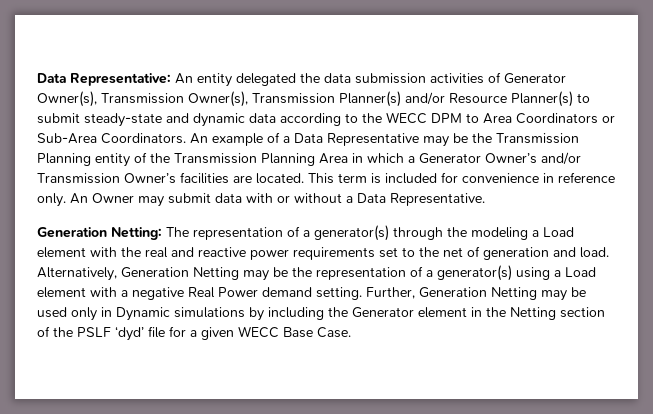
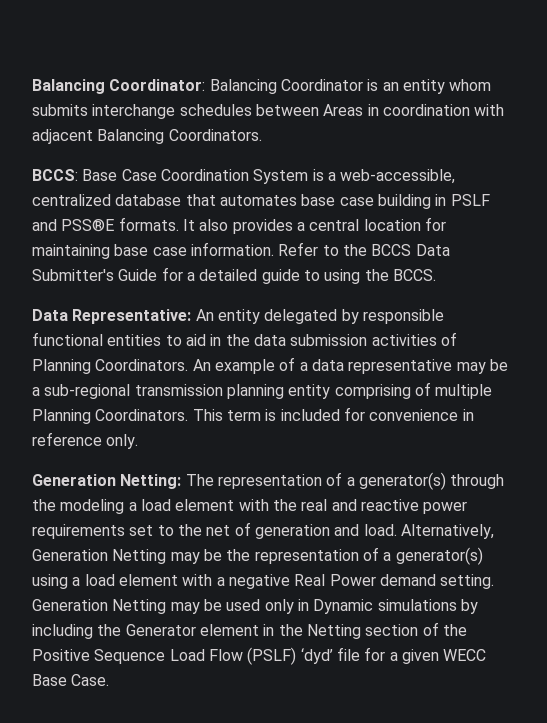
+ Balancing Coordinator: Balancing Coordinator is an entity whom submits interchange schedules between Areas in coordination with adjacent Balancing Coordinators.
+ BCCS: Base Case Coordination System is a web-accessible, centralized database that automates base case building in PSLF and PSS®E formats. It also provides a central location for maintaining base case information. Refer to the BCCS Data Submitter's Guide for a detailed guide to using the BCCS.
- Data Representative: An entity delegated the data submission activities of Generator Owner(s), Transmission Owner(s), Transmission Planner(s) and/or Resource Planner(s) to submit steady-state and dynamic data according to the WECC DPM to Area Coordinators or Sub-Area Coordinators.
+ Data Representative: An entity delegated by responsible functional entities to aid in the data submission activities of Planning Coordinators.
- An example of a Data Representative may be the Transmission Planning entity of the Transmission Planning Area in which a Generator Owner’s and/or Transmission Owner’s facilities are located.
+ An example of a data representative may be a sub-regional transmission planning entity comprising of multiple Planning Coordinators.
- An Owner may submit data with or without a Data Representative.
- Generation Netting: The representation of a generator(s) through the modeling a Load element with the real and reactive power requirements set to the net of generation and load.
+ Generation Netting: The representation of a generator(s) through the modeling a load element with the real and reactive power requirements set to the net of generation and load.
- Alternatively, Generation Netting may be the representation of a generator(s) using a Load element with a negative Real Power demand setting.
+ Alternatively, Generation Netting may be the representation of a generator(s) using a load element with a negative Real Power demand setting.
- Further, Generation Netting may be used only in Dynamic simulations by including the Generator element in the Netting section of the PSLF ‘dyd’ file for a given WECC Base Case.
+ Generation Netting may be used only in Dynamic simulations by including the Generator element in the Netting section of the Positive Sequence Load Flow (PSLF) ‘dyd’ file for a given WECC Base Case.

